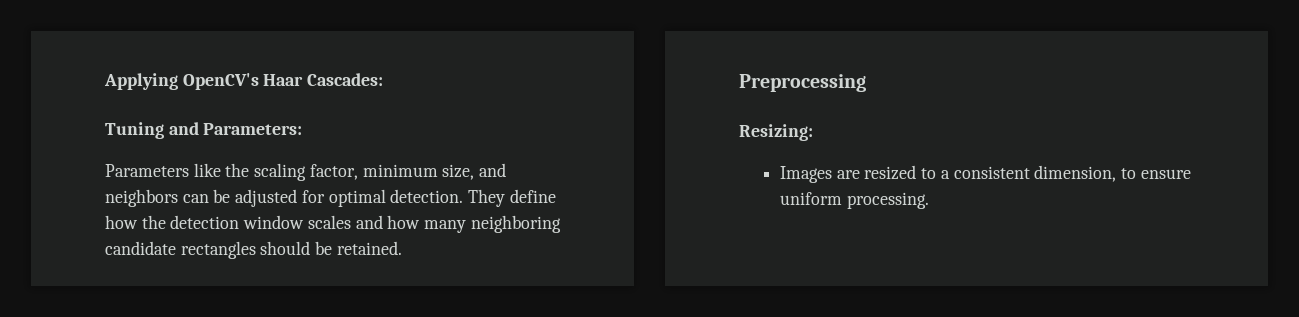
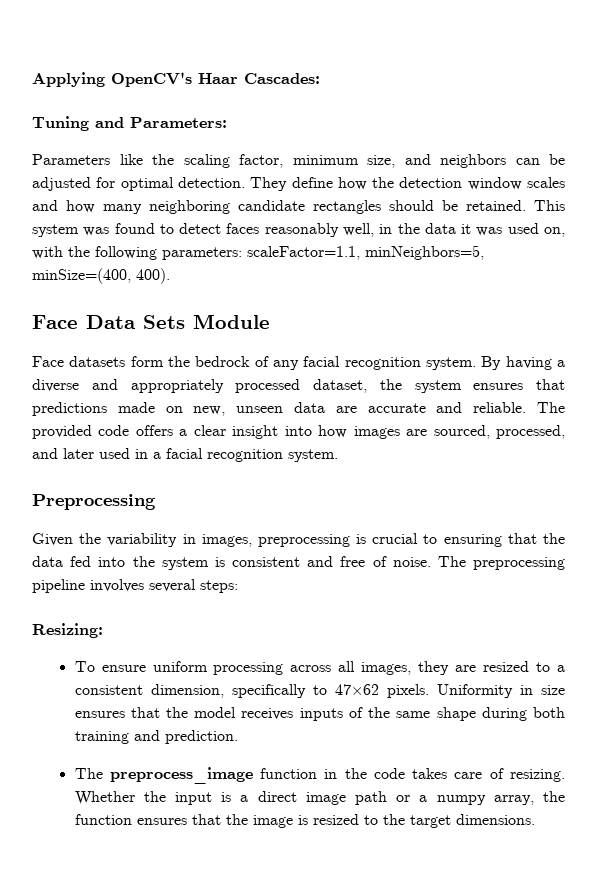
- They define how the detection window scales and how many neighboring candidate rectangles should be retained.
+ They define how the detection window scales and how many neighboring candidate rectangles should be retained. This system was found to detect faces reasonably well, in the data it was used on, with the following parameters: scaleFactor=1.1, minNeighbors=5, minSize=(400, 400).
+ Face Data Sets Module
+ Face datasets form the bedrock of any facial recognition system. By having a diverse and appropriately processed dataset, the system ensures that predictions made on new, unseen data are accurate and reliable. The provided code offers a clear insight into how images are sourced, processed, and later used in a facial recognition system.
  Preprocessing
+ Given the variability in images, preprocessing is crucial to ensuring that the data fed into the system is consistent and free of noise. The preprocessing pipeline involves several steps:
  Resizing:
- Images are resized to a consistent dimension, to ensure uniform processing.
+ To ensure uniform processing across all images, they are resized to a consistent dimension, specifically to 47×62 pixels. Uniformity in size ensures that the model receives inputs of the same shape during both training and prediction.
+ The preprocess_image function in the code takes care of resizing. Whether the input is a direct image path or a numpy array, the function ensures that the image is resized to the target dimensions.

